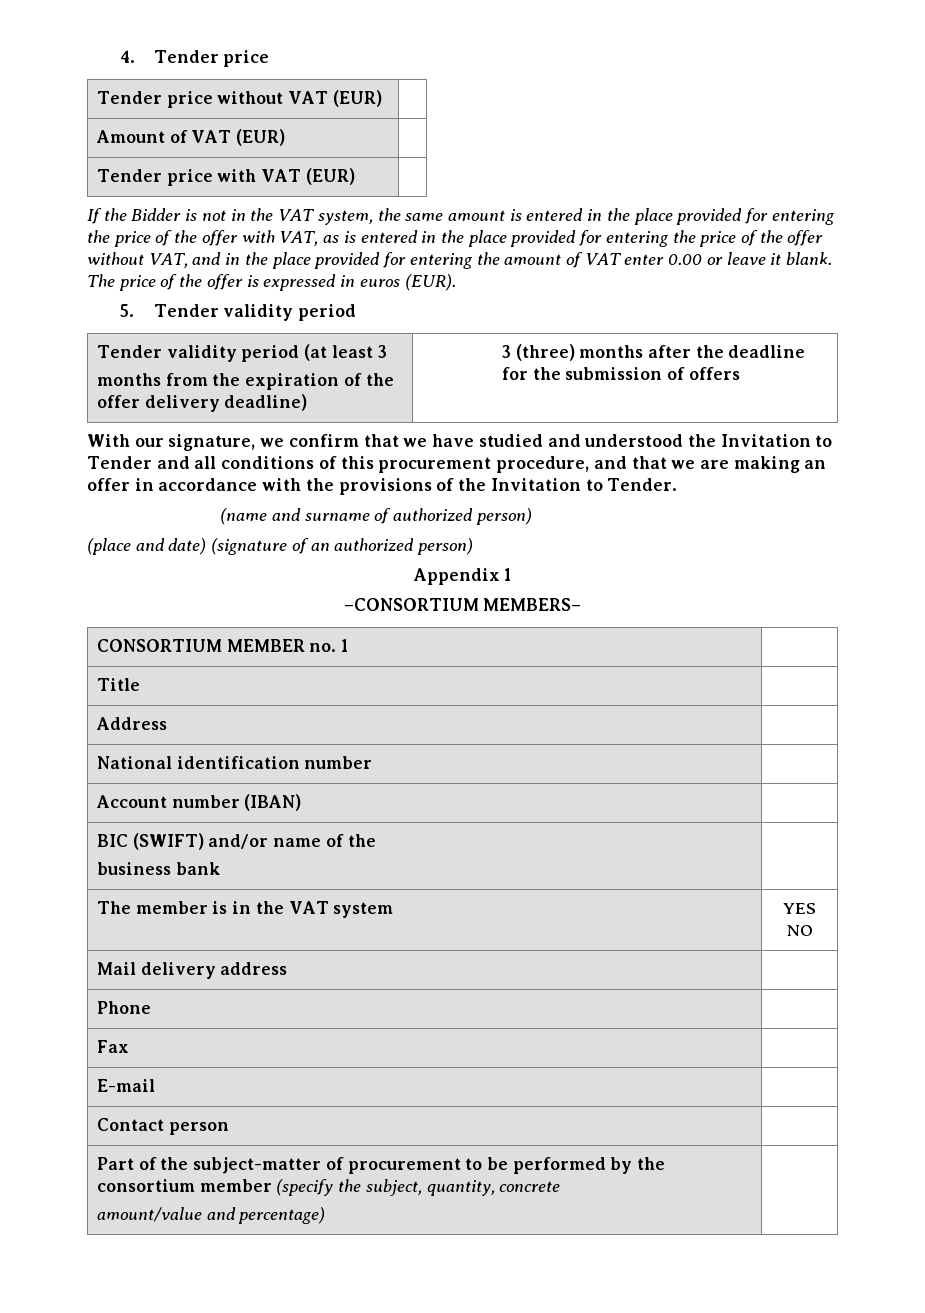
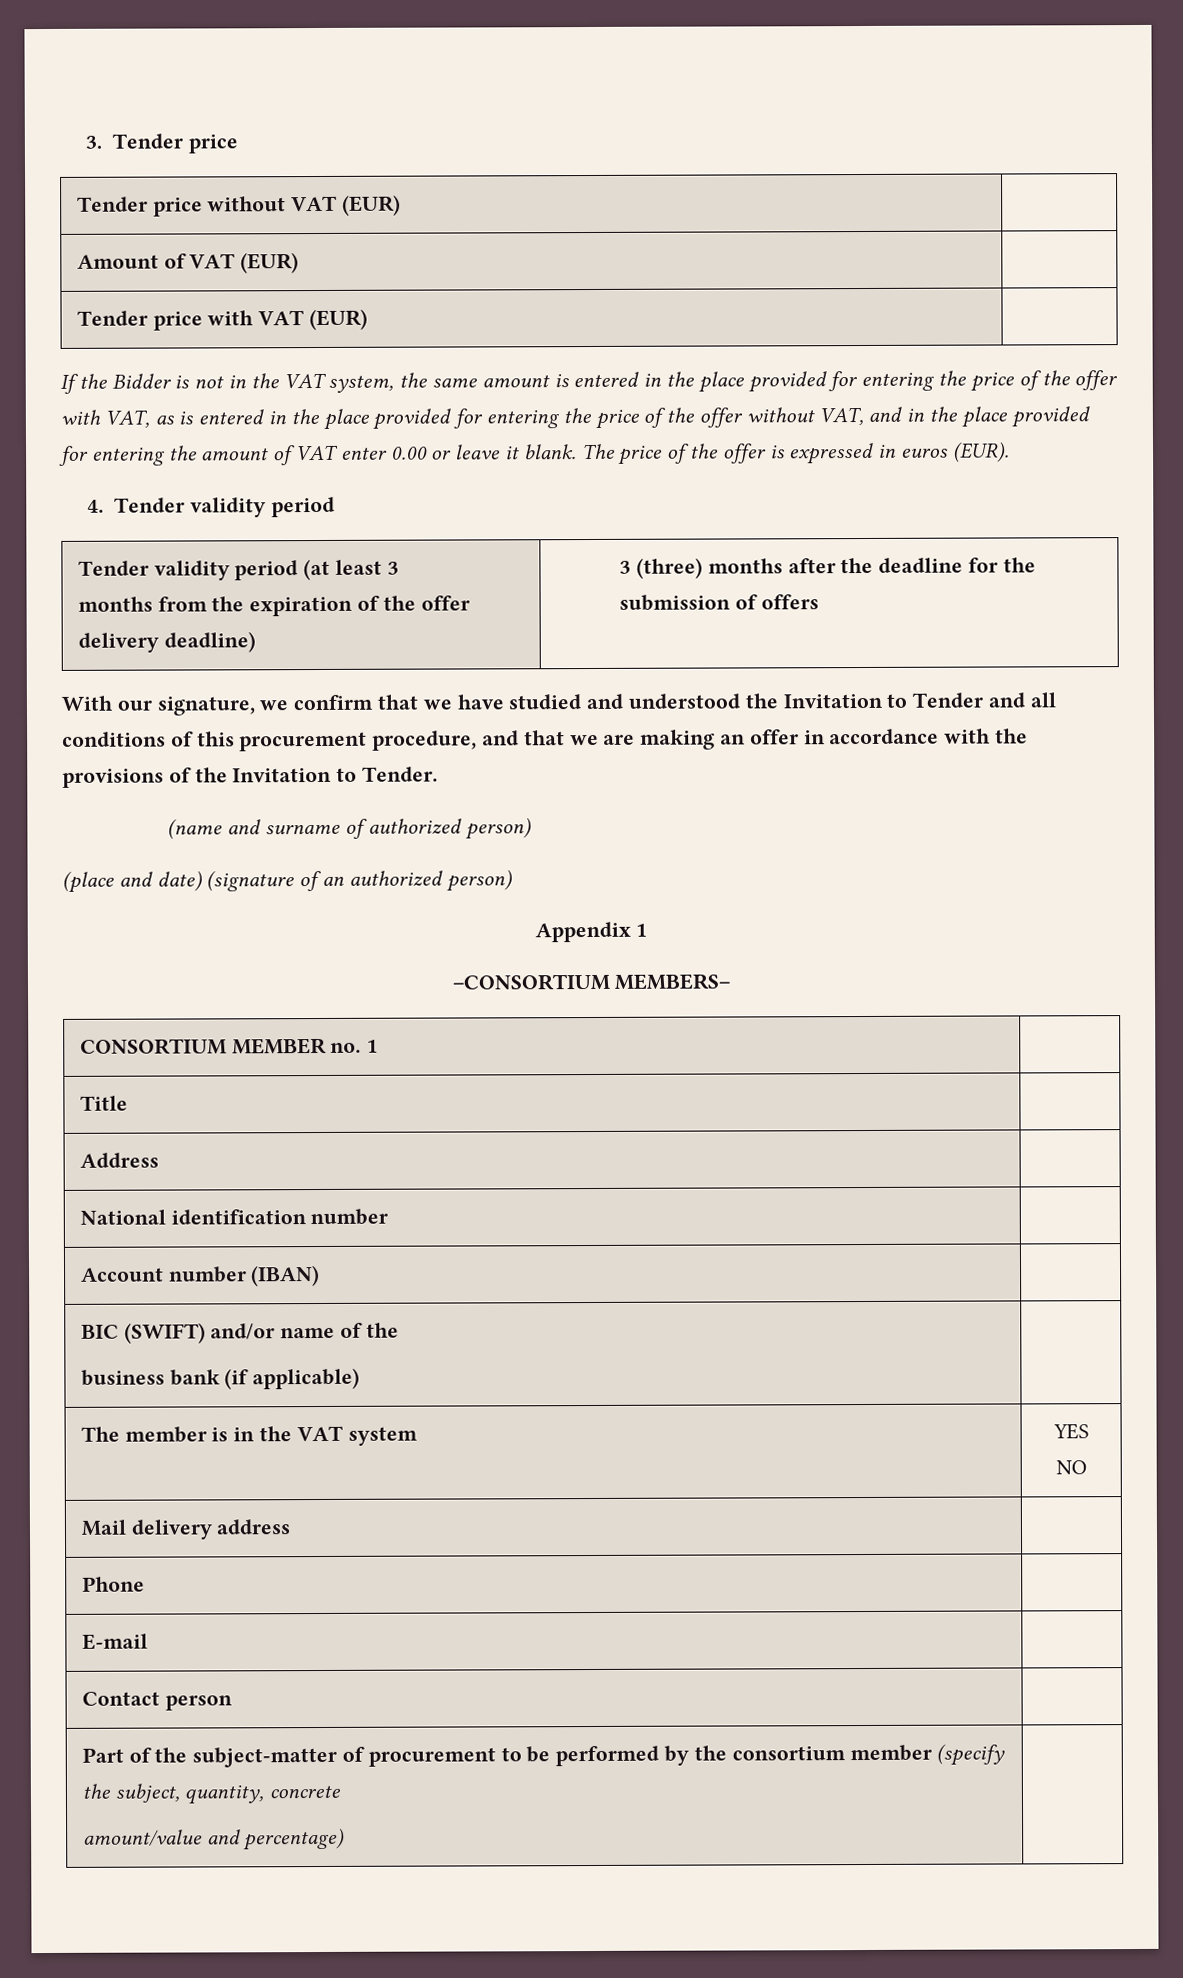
- 4. Tender price
+ 3. Tender price
- 5. Tender validity period
+ 4. Tender validity period
  BIC (SWIFT) and/or name of the
- business bank |
+ business bank (if applicable) |
- Fax |

